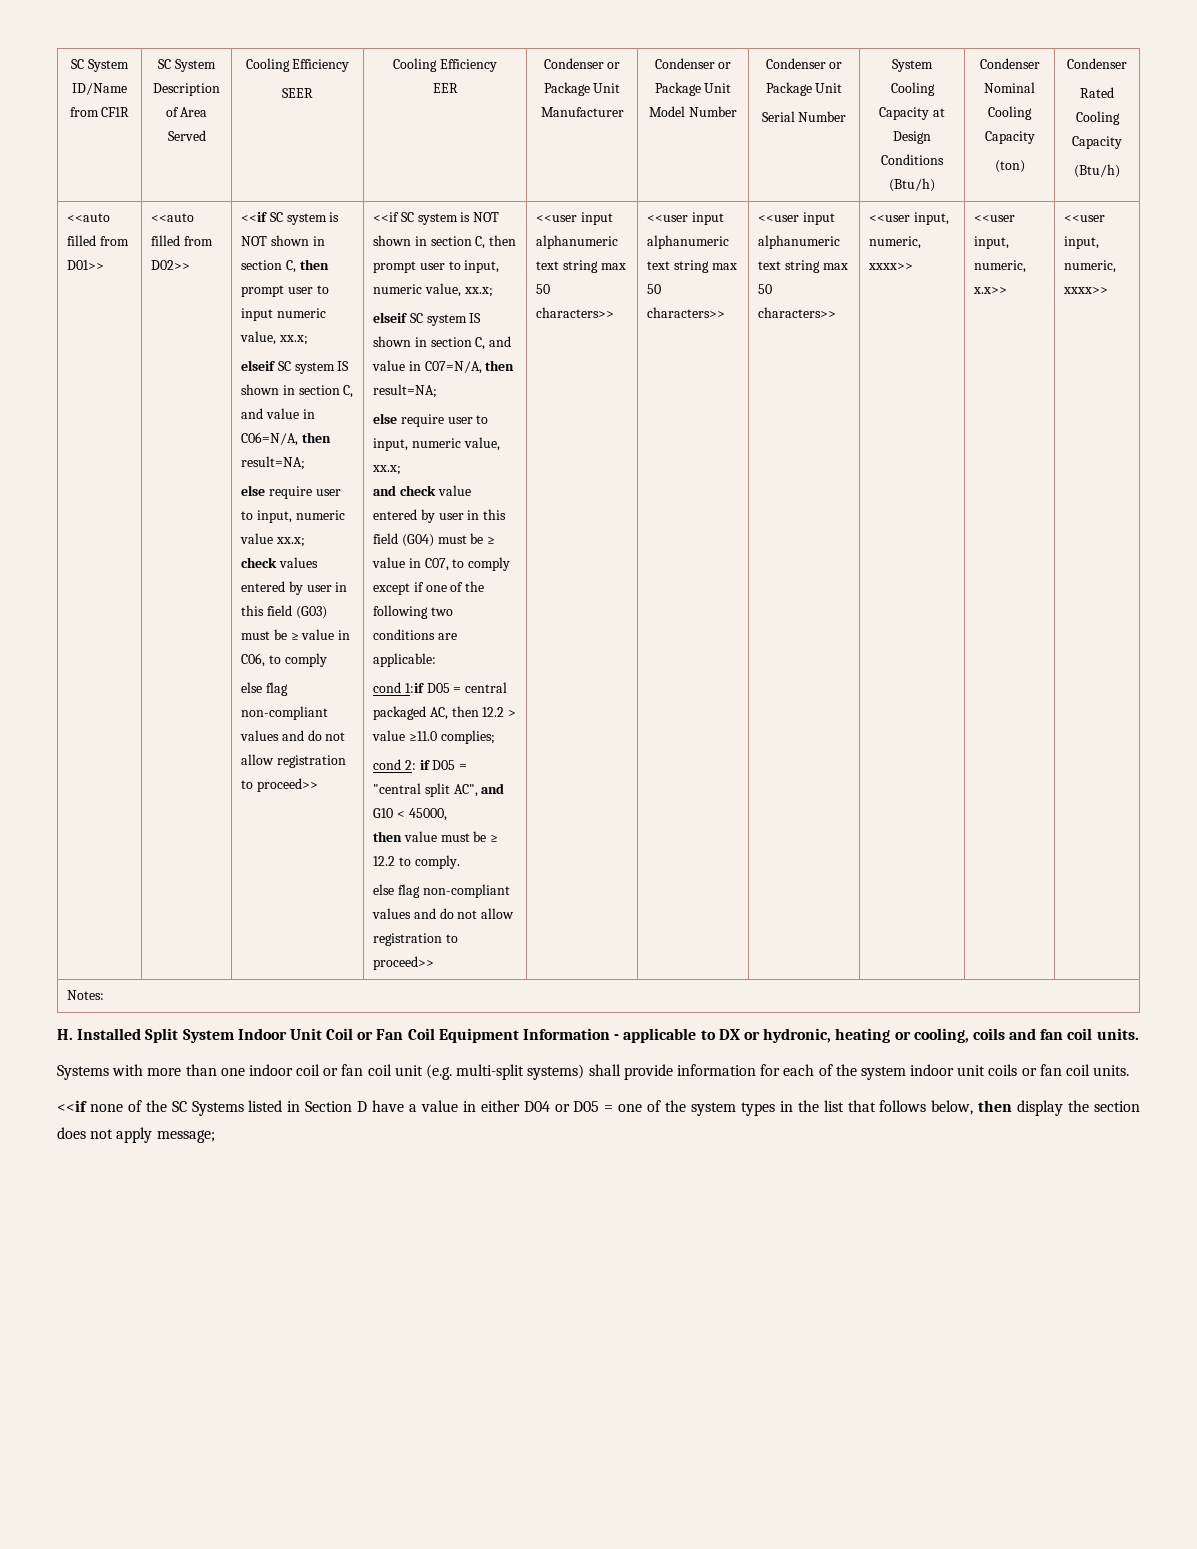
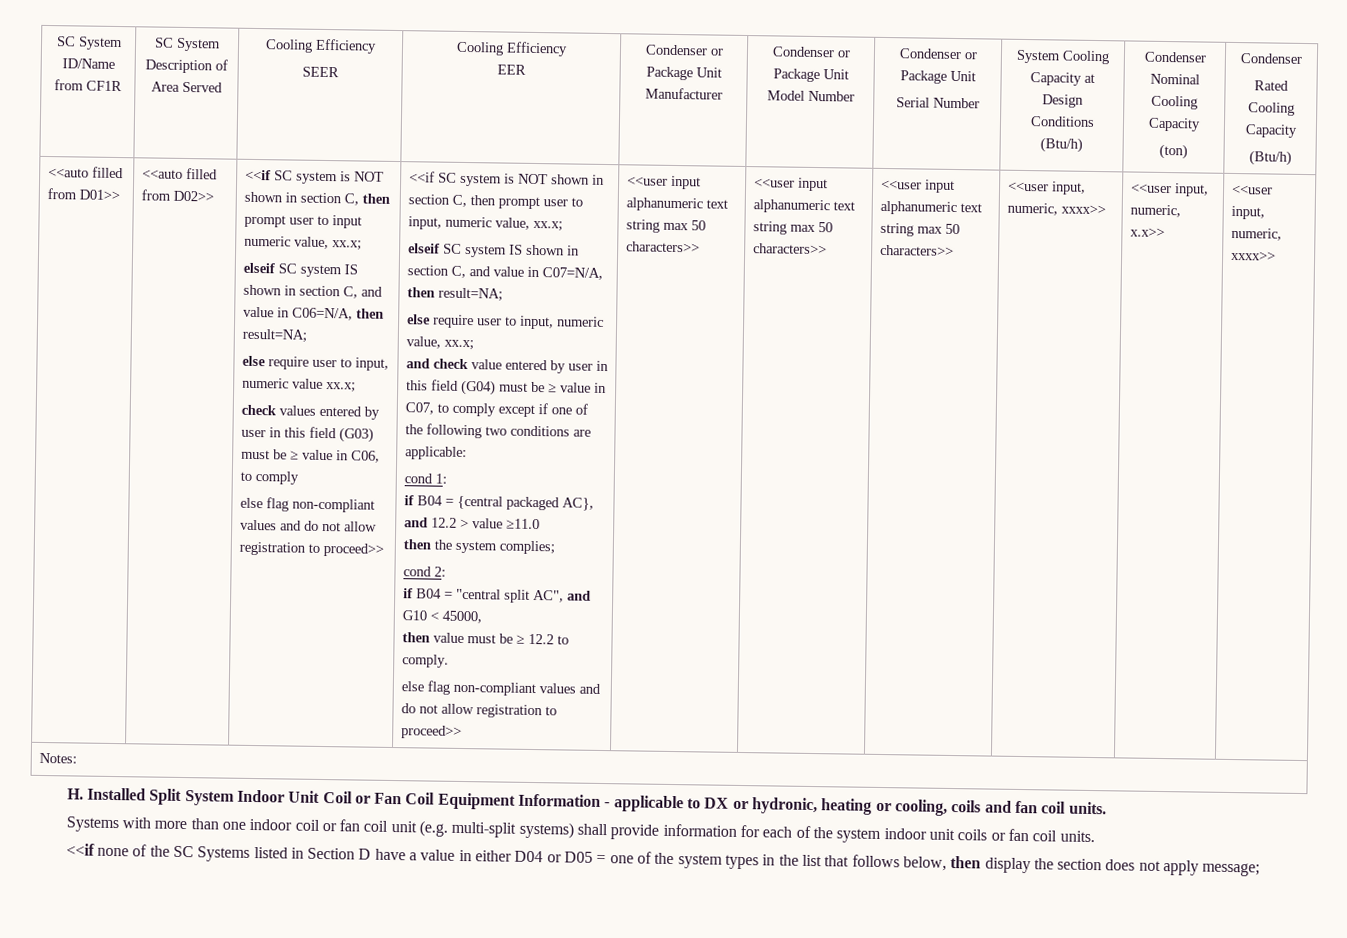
- cond 1:if D05 = central packaged AC, then 12.2 > value ≥11.0 complies;
+ cond 1:
+ if B04 = {central packaged AC}, and 12.2 > value ≥11.0
+ then the system complies;
- cond 2: if D05 = "central split AC", and G10 < 45000,
+ cond 2:
+ if B04 = "central split AC", and G10 < 45000,

